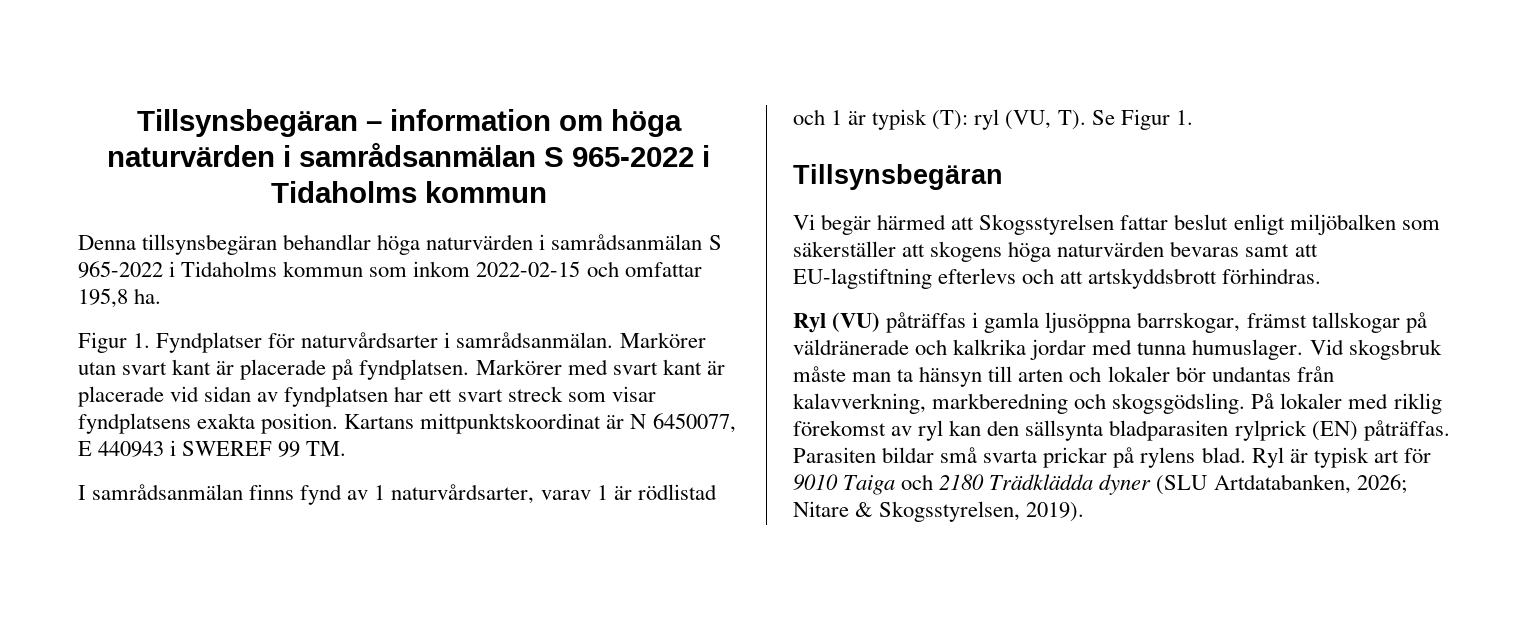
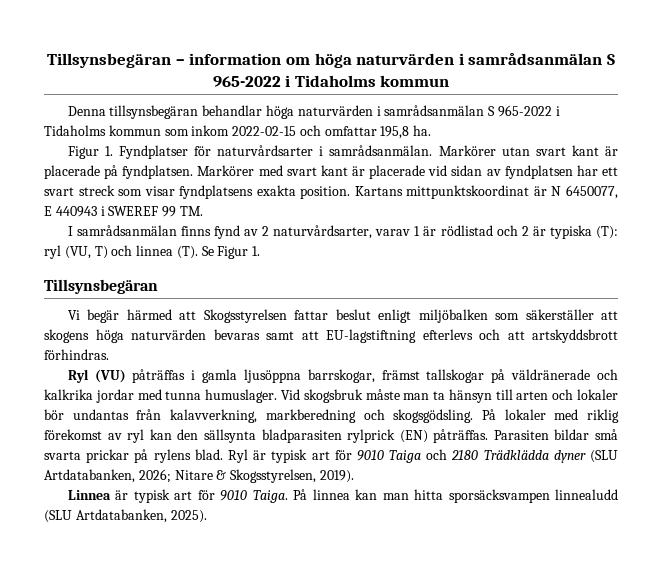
- I samrådsanmälan finns fynd av 1 naturvårdsarter, varav 1 är rödlistad och 1 är typisk (T): ryl (VU, T). Se Figur 1.
+ I samrådsanmälan finns fynd av 2 naturvårdsarter, varav 1 är rödlistad och 2 är typiska (T): ryl (VU, T) och linnea (T). Se Figur 1.
+ Linnea är typisk art för 9010 Taiga. På linnea kan man hitta sporsäcksvampen linnealudd (SLU Artdatabanken, 2025).

